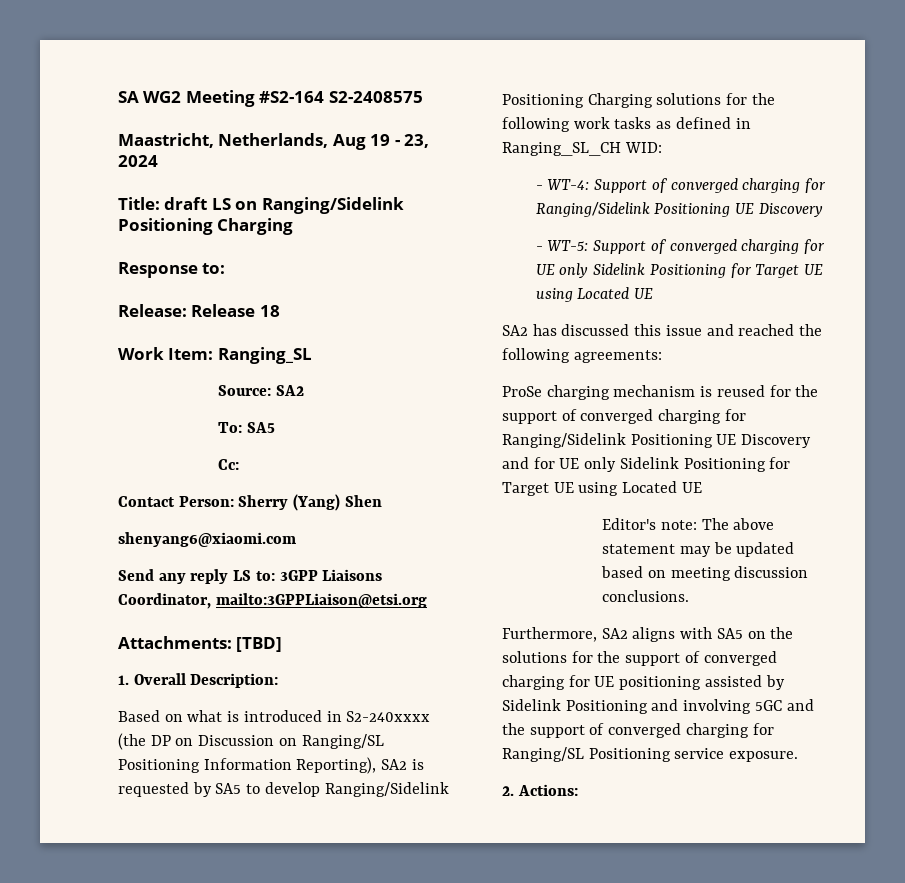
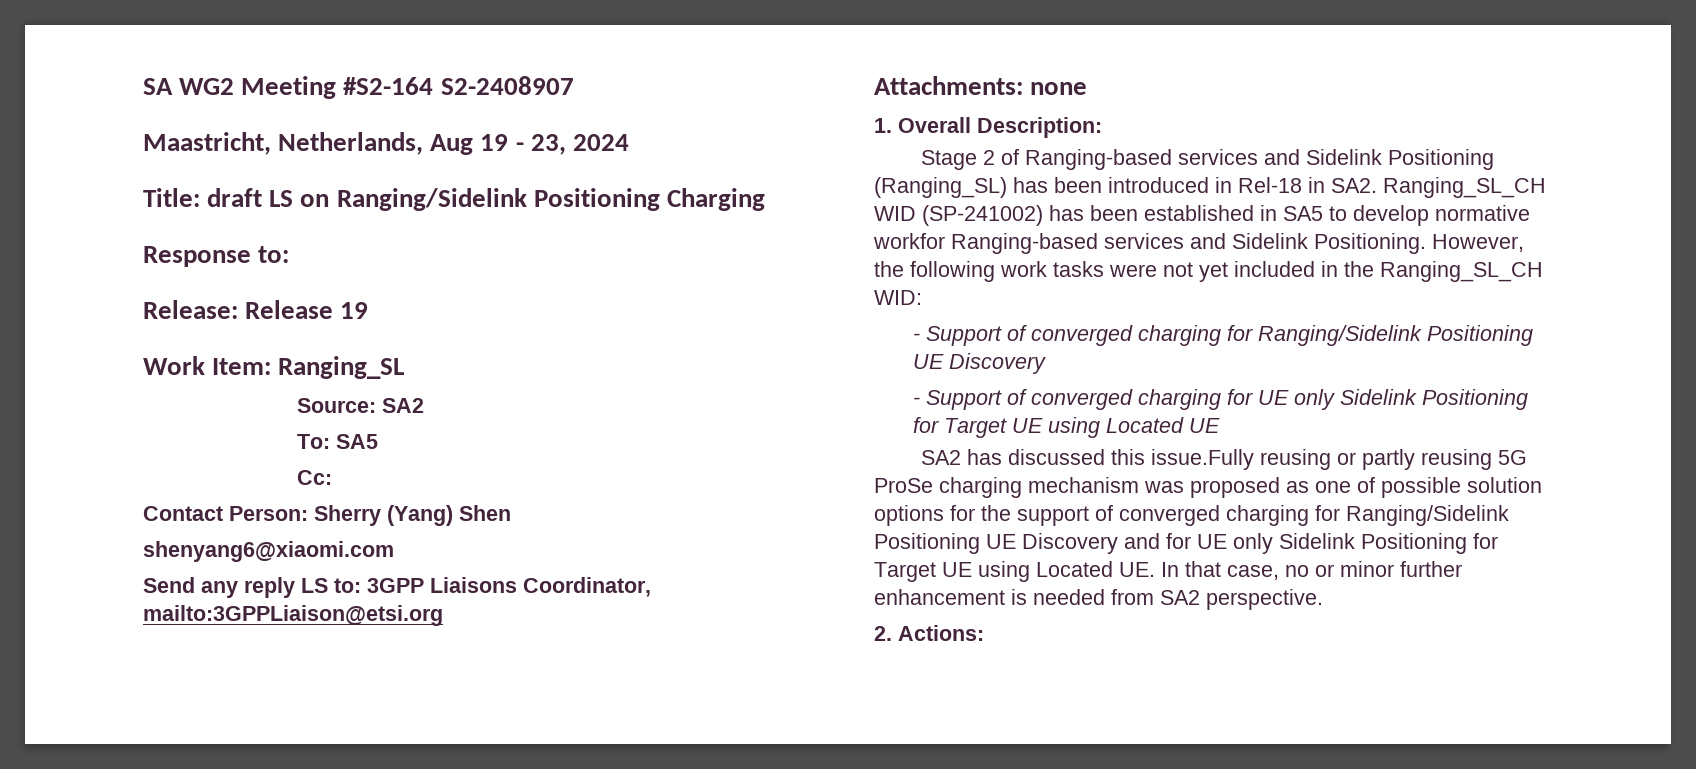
- SA WG2 Meeting #S2-164 S2-2408575
+ SA WG2 Meeting #S2-164 S2-2408907
- Release: Release 18
+ Release: Release 19
- Attachments: [TBD]
+ Attachments: none
- Based on what is introduced in S2-240xxxx (the DP on Discussion on Ranging/SL Positioning Information Reporting), SA2 is requested by SA5 to develop Ranging/Sidelink Positioning Charging solutions for the following work tasks as defined in Ranging_SL_CH WID:
+ Stage 2 of Ranging-based services and Sidelink Positioning (Ranging_SL) has been introduced in Rel-18 in SA2. Ranging_SL_CH WID (SP-241002) has been established in SA5 to develop normative workfor Ranging-based services and Sidelink Positioning. However, the following work tasks were not yet included in the Ranging_SL_CH WID:
- - WT-4: Support of converged charging for Ranging/Sidelink Positioning UE Discovery
+ - Support of converged charging for Ranging/Sidelink Positioning UE Discovery
- - WT-5: Support of converged charging for UE only Sidelink Positioning for Target UE using Located UE
+ - Support of converged charging for UE only Sidelink Positioning for Target UE using Located UE
- SA2 has discussed this issue and reached the following agreements:
- ProSe charging mechanism is reused for the support of converged charging for Ranging/Sidelink Positioning UE Discovery and for UE only Sidelink Positioning for Target UE using Located UE
- Editor's note: The above statement may be updated based on meeting discussion conclusions.
- Furthermore, SA2 aligns with SA5 on the solutions for the support of converged charging for UE positioning assisted by Sidelink Positioning and involving 5GC and the support of converged charging for Ranging/SL Positioning service exposure.
+ SA2 has discussed this issue.Fully reusing or partly reusing 5G ProSe charging mechanism was proposed as one of possible solution options for the support of converged charging for Ranging/Sidelink Positioning UE Discovery and for UE only Sidelink Positioning for Target UE using Located UE. In that case, no or minor further enhancement is needed from SA2 perspective.

